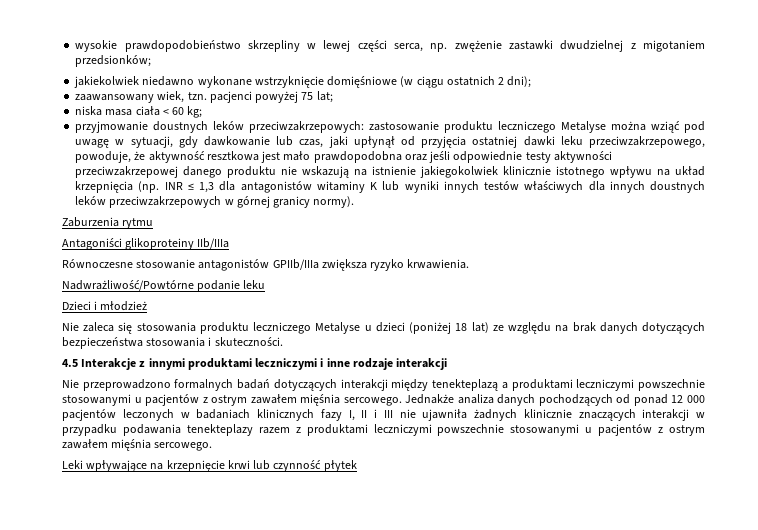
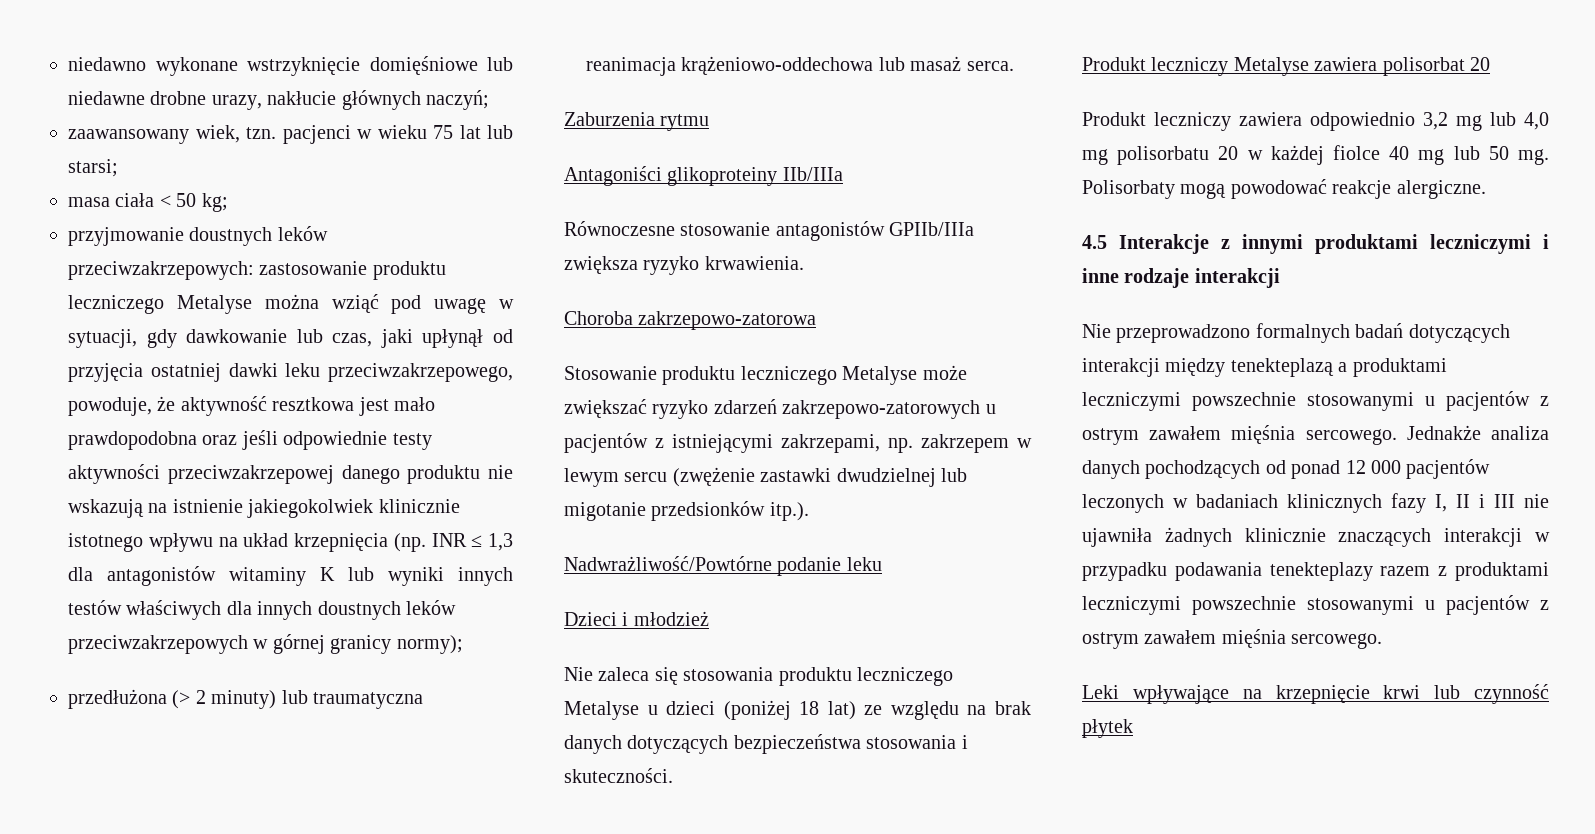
- wysokie prawdopodobieństwo skrzepliny w lewej części serca, np. zwężenie zastawki dwudzielnej z migotaniem przedsionków;
- jakiekolwiek niedawno wykonane wstrzyknięcie domięśniowe (w ciągu ostatnich 2 dni);
- zaawansowany wiek, tzn. pacjenci powyżej 75 lat;
- niska masa ciała < 60 kg;
+ niedawno wykonane wstrzyknięcie domięśniowe lub niedawne drobne urazy, nakłucie głównych naczyń;
+ zaawansowany wiek, tzn. pacjenci w wieku 75 lat lub starsi;
+ masa ciała < 50 kg;
- zastosowanie produktu leczniczego Metalyse można wziąć pod uwagę w sytuacji, gdy dawkowanie lub czas, jaki upłynął od przyjęcia ostatniej dawki leku przeciwzakrzepowego, powoduje, że aktywność resztkowa jest mało prawdopodobna oraz jeśli odpowiednie testy aktywności przeciwzakrzepowej danego produktu nie wskazują na istnienie jakiegokolwiek klinicznie istotnego wpływu na układ krzepnięcia (np. INR ≤ 1,3 dla antagonistów witaminy K lub wyniki innych testów właściwych dla innych doustnych leków przeciwzakrzepowych w górnej granicy normy).
+ zastosowanie produktu leczniczego Metalyse można wziąć pod uwagę w sytuacji, gdy dawkowanie lub czas, jaki upłynął od przyjęcia ostatniej dawki leku przeciwzakrzepowego, powoduje, że aktywność resztkowa jest mało prawdopodobna oraz jeśli odpowiednie testy aktywności przeciwzakrzepowej danego produktu nie wskazują na istnienie jakiegokolwiek klinicznie istotnego wpływu na układ krzepnięcia (np. INR ≤ 1,3 dla antagonistów witaminy K lub wyniki innych testów właściwych dla innych doustnych leków przeciwzakrzepowych w górnej granicy normy);
+ przedłużona (> 2 minuty) lub traumatyczna reanimacja krążeniowo-oddechowa lub masaż serca.
+ Choroba zakrzepowo-zatorowa
+ Stosowanie produktu leczniczego Metalyse może zwiększać ryzyko zdarzeń zakrzepowo-zatorowych u pacjentów z istniejącymi zakrzepami, np. zakrzepem w lewym sercu (zwężenie zastawki dwudzielnej lub migotanie przedsionków itp.).
+ Produkt leczniczy Metalyse zawiera polisorbat 20
+ Produkt leczniczy zawiera odpowiednio 3,2 mg lub 4,0 mg polisorbatu 20 w każdej fiolce 40 mg lub 50 mg. Polisorbaty mogą powodować reakcje alergiczne.

